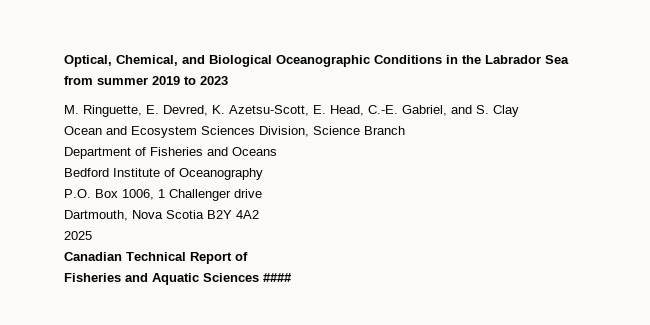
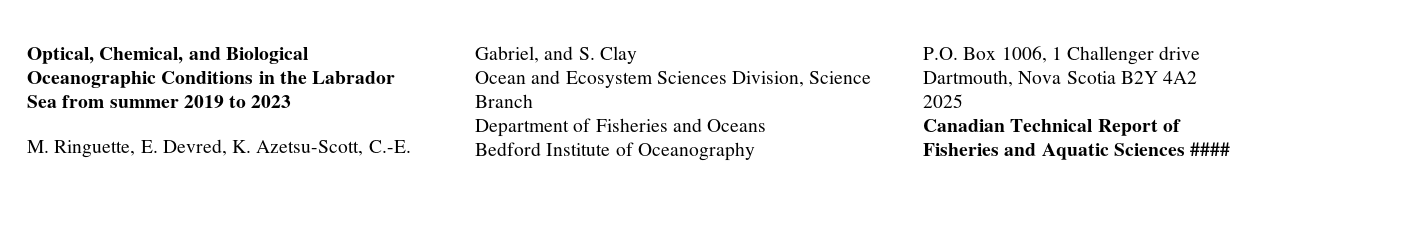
- M. Ringuette, E. Devred, K. Azetsu-Scott, E. Head, C.-E. Gabriel, and S. Clay
+ M. Ringuette, E. Devred, K. Azetsu-Scott, C.-E. Gabriel, and S. Clay

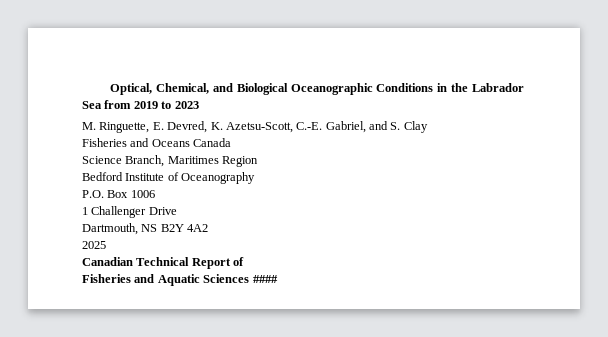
- Optical, Chemical, and Biological Oceanographic Conditions in the Labrador Sea from summer 2019 to 2023
+ Optical, Chemical, and Biological Oceanographic Conditions in the Labrador Sea from 2019 to 2023
- Ocean and Ecosystem Sciences Division, Science Branch
- Department of Fisheries and Oceans
+ Fisheries and Oceans Canada
+ Science Branch, Maritimes Region
- P.O. Box 1006, 1 Challenger drive
+ P.O. Box 1006
+ 1 Challenger Drive
- Dartmouth, Nova Scotia B2Y 4A2
+ Dartmouth, NS B2Y 4A2

